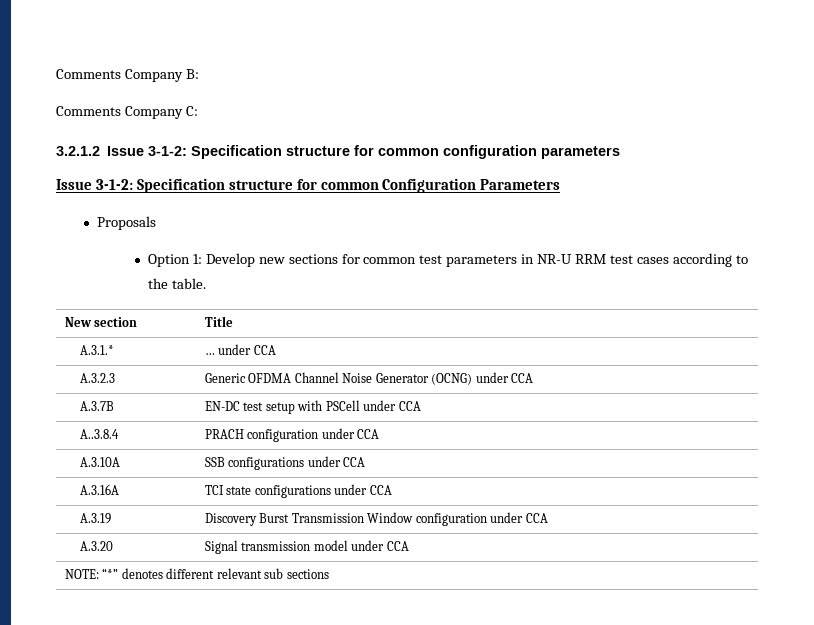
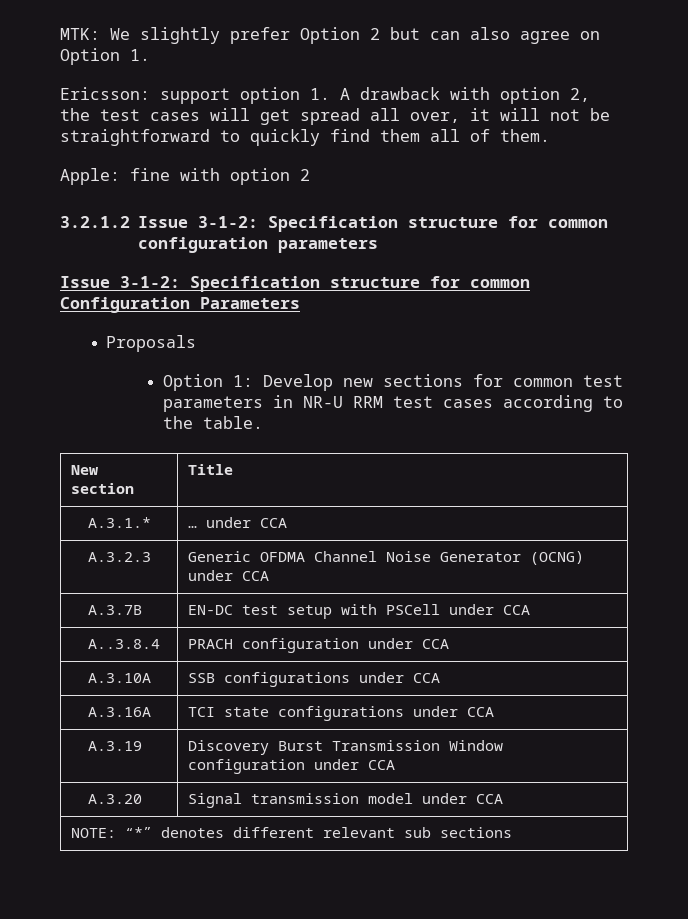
- Comments Company B:
- Comments Company C:
+ MTK: We slightly prefer Option 2 but can also agree on Option 1.
+ Ericsson: support option 1. A drawback with option 2, the test cases will get spread all over, it will not be straightforward to quickly find them all of them.
+ Apple: fine with option 2

